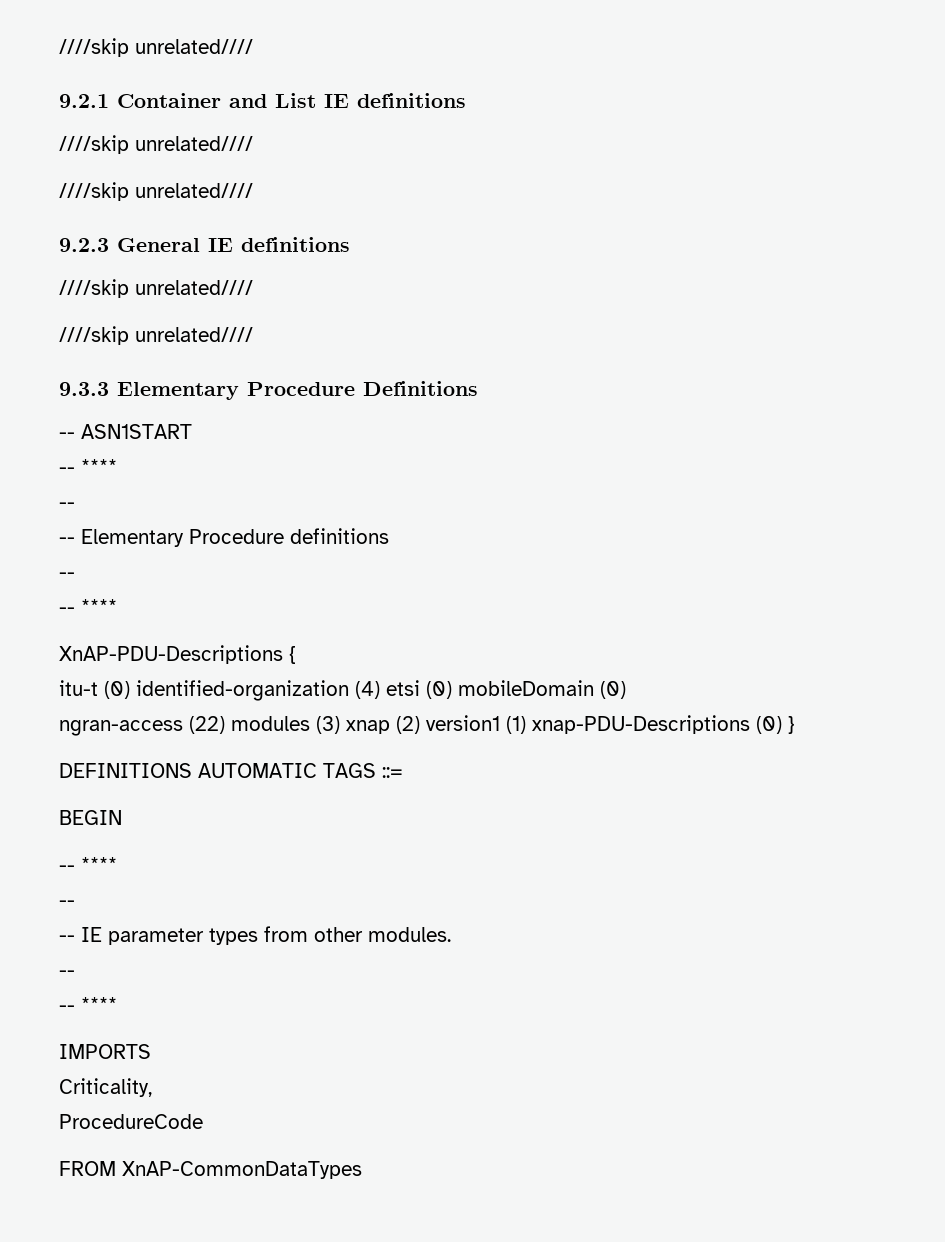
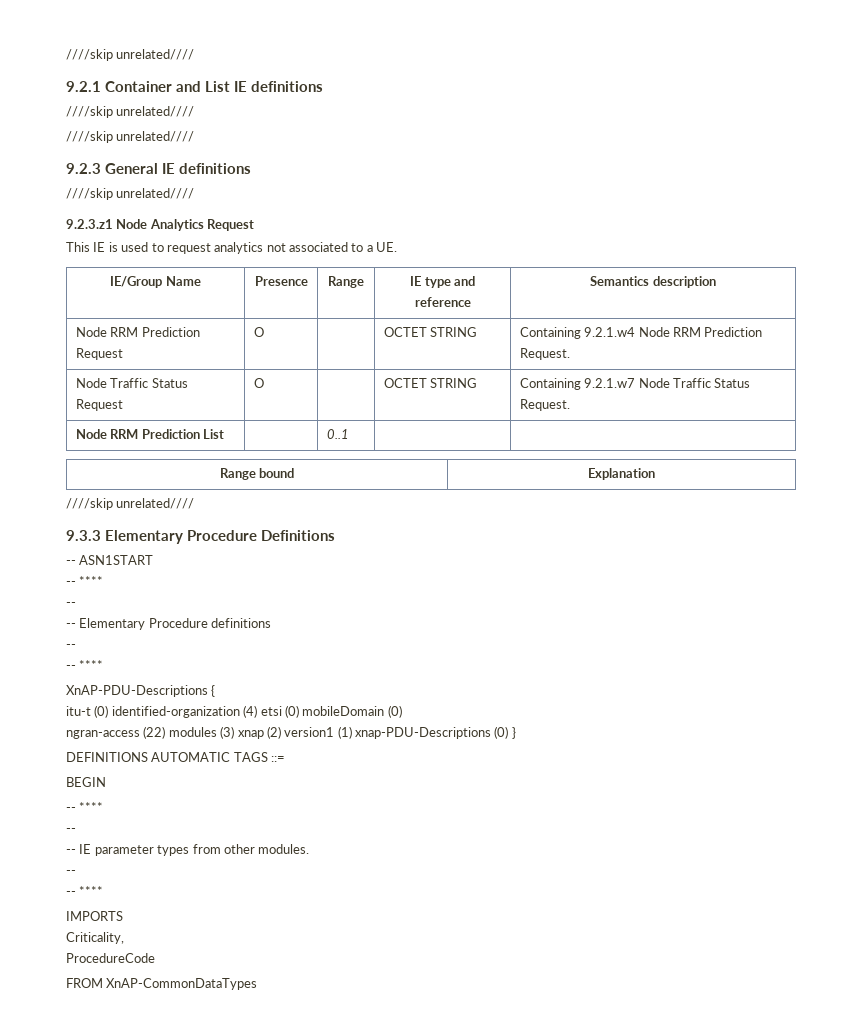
+ 9.2.3.z1 Node Analytics Request
+ This IE is used to request analytics not associated to a UE.
+ IE/Group Name | Presence | Range | IE type and reference | Semantics description
+ Node RRM Prediction Request | O | | OCTET STRING | Containing 9.2.1.w4 Node RRM Prediction Request.
+ Node Traffic Status Request | O | | OCTET STRING | Containing 9.2.1.w7 Node Traffic Status Request.
+ Node RRM Prediction List | | 0..1 | |
+ Range bound | Explanation

